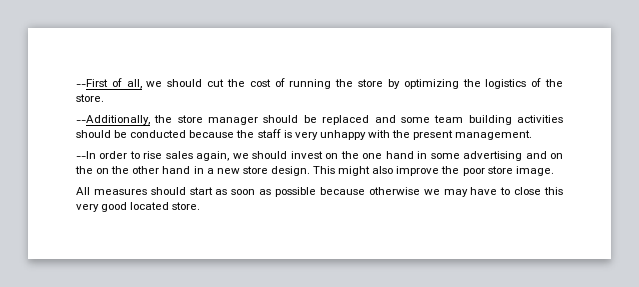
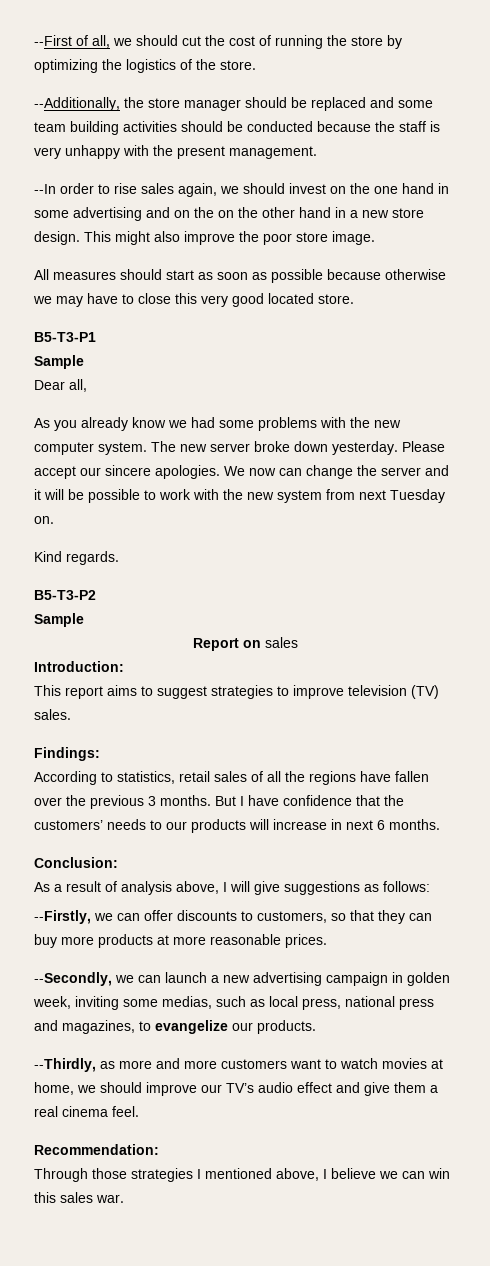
+ B5-T3-P1
+ Sample
+ Dear all,
+ As you already know we had some problems with the new computer system. The new server broke down yesterday. Please accept our sincere apologies. We now can change the server and it will be possible to work with the new system from next Tuesday on.
+ Kind regards.
+ B5-T3-P2
+ Sample
+ Report on sales
+ Introduction:
+ This report aims to suggest strategies to improve television (TV) sales.
+ Findings:
+ According to statistics, retail sales of all the regions have fallen over the previous 3 months. But I have confidence that the customers’ needs to our products will increase in next 6 months.
+ Conclusion:
+ As a result of analysis above, I will give suggestions as follows:
+ --Firstly, we can offer discounts to customers, so that they can buy more products at more reasonable prices.
+ --Secondly, we can launch a new advertising campaign in golden week, inviting some medias, such as local press, national press and magazines, to evangelize our products.
+ --Thirdly, as more and more customers want to watch movies at home, we should improve our TV’s audio effect and give them a real cinema feel.
+ Recommendation:
+ Through those strategies I mentioned above, I believe we can win this sales war.

